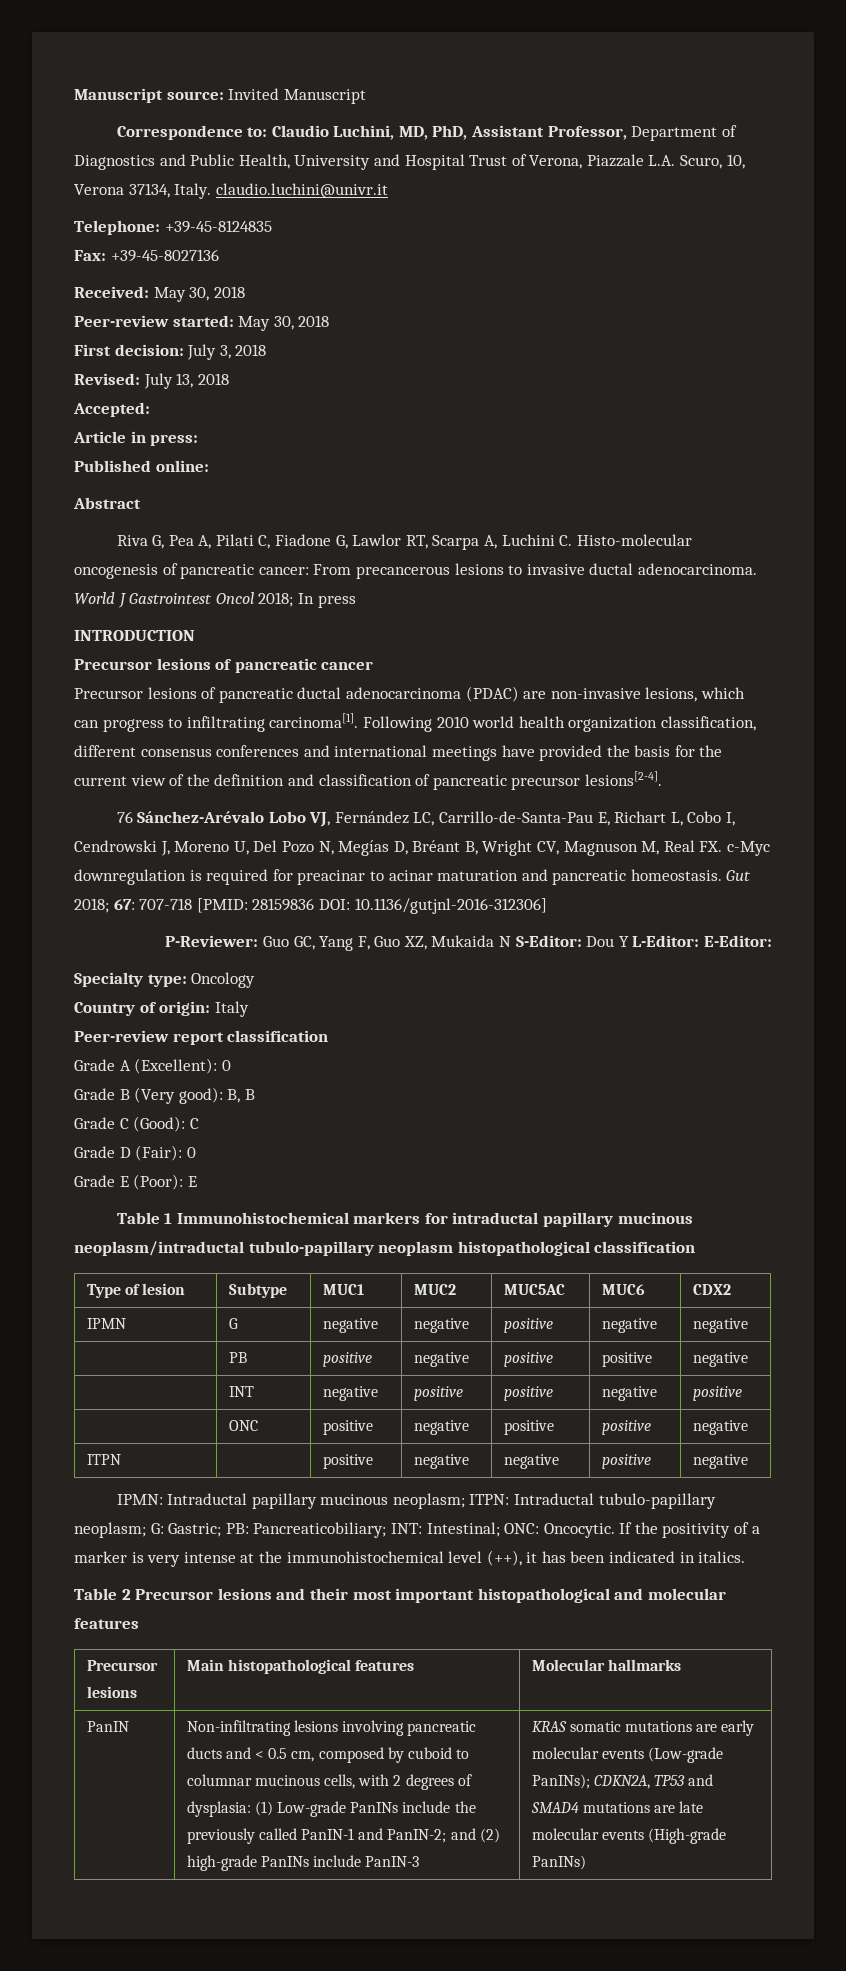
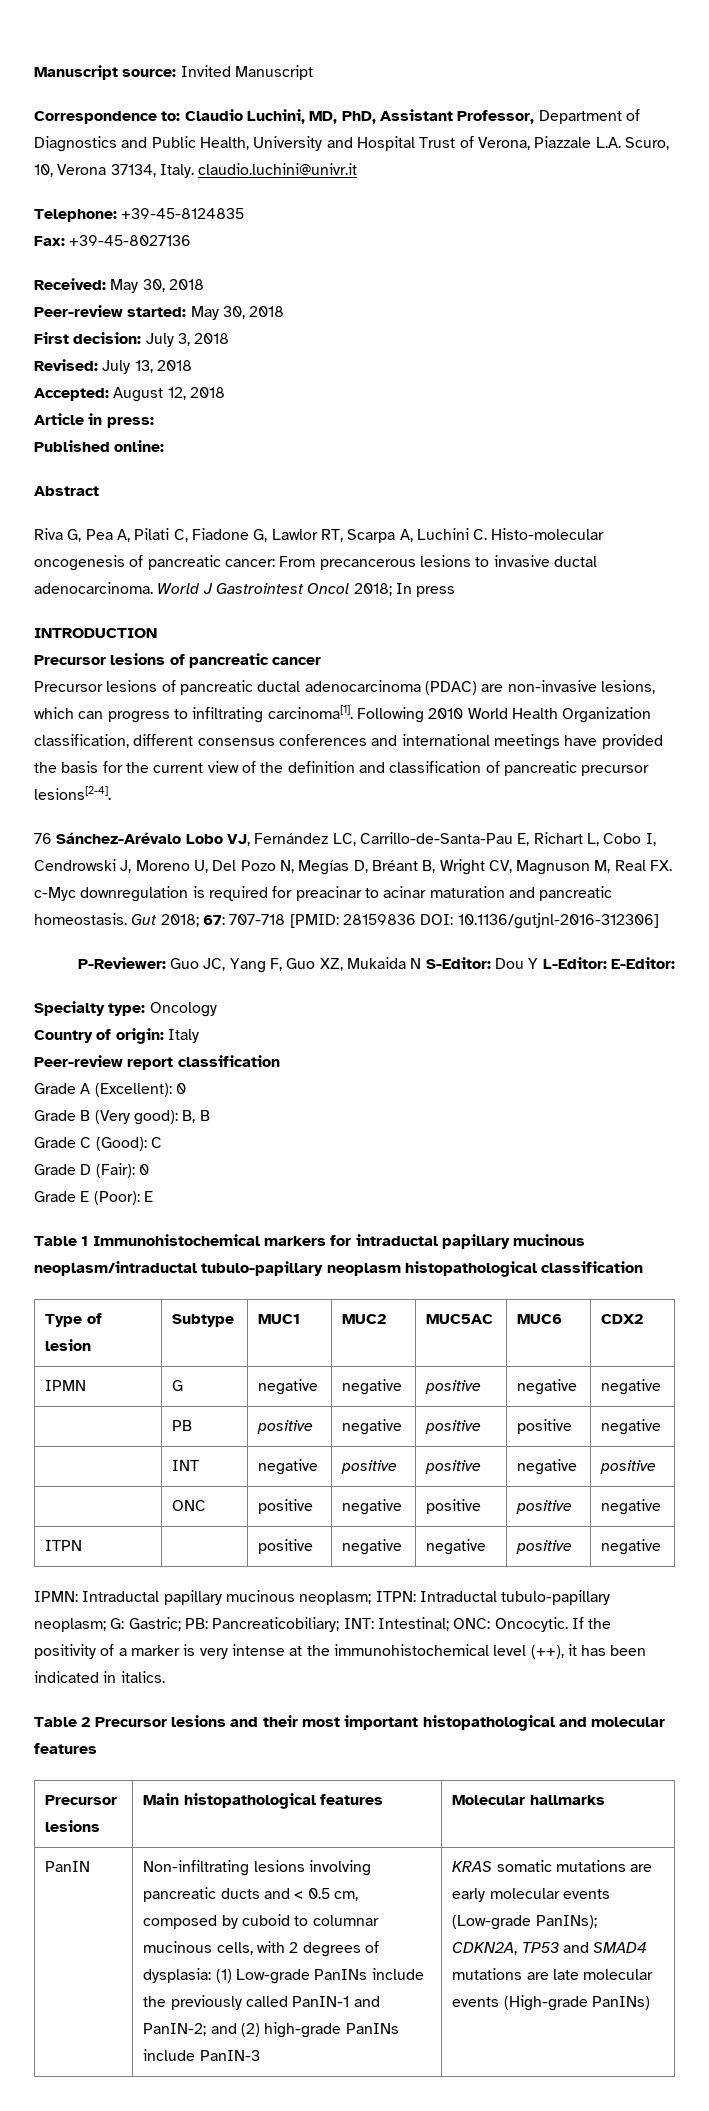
- Accepted:
+ Accepted: August 12, 2018
- Following 2010 world health organization classification, different consensus conferences and international meetings have provided the basis for the current view of the definition and classification of pancreatic precursor lesions[2-4].
+ Following 2010 World Health Organization classification, different consensus conferences and international meetings have provided the basis for the current view of the definition and classification of pancreatic precursor lesions[2-4].
- P-Reviewer: Guo GC, Yang F, Guo XZ, Mukaida N S-Editor: Dou Y L-Editor: E-Editor:
+ P-Reviewer: Guo JC, Yang F, Guo XZ, Mukaida N S-Editor: Dou Y L-Editor: E-Editor:

